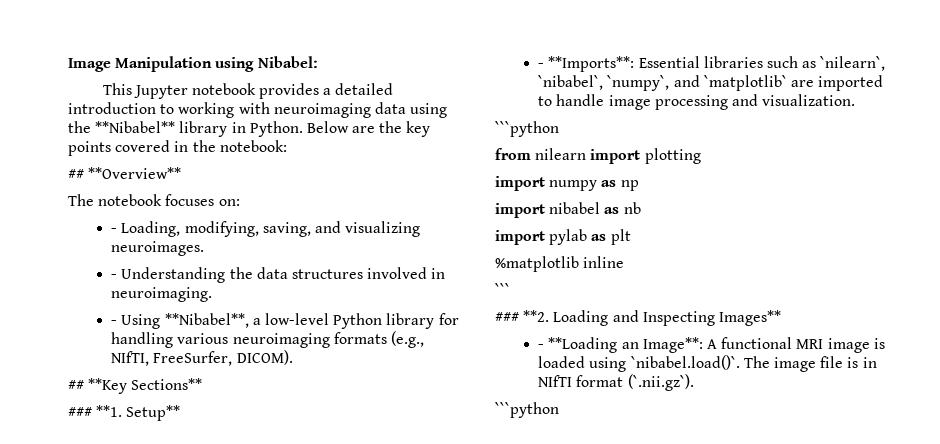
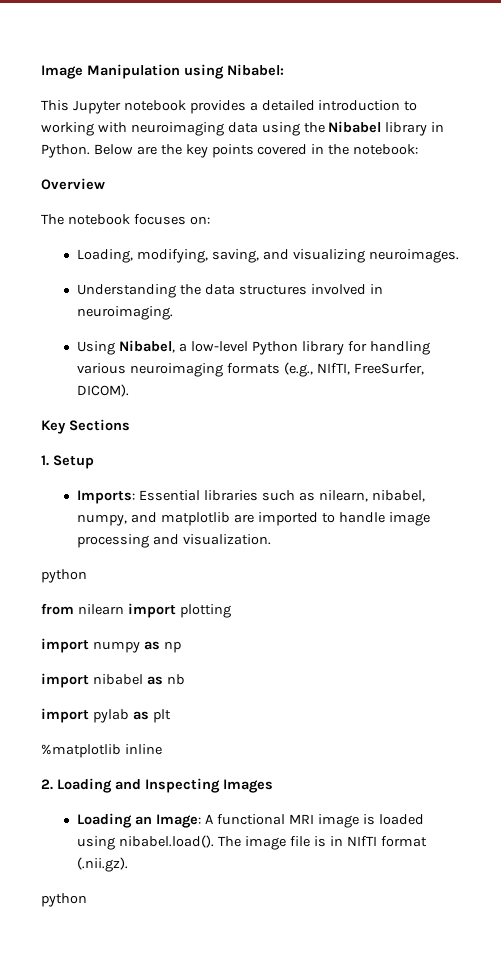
- This Jupyter notebook provides a detailed introduction to working with neuroimaging data using the **Nibabel** library in Python.
+ This Jupyter notebook provides a detailed introduction to working with neuroimaging data using the Nibabel library in Python.
- ## **Overview**
+ Overview
- - Loading, modifying, saving, and visualizing neuroimages.
+ Loading, modifying, saving, and visualizing neuroimages.
- - Understanding the data structures involved in neuroimaging.
+ Understanding the data structures involved in neuroimaging.
- - Using **Nibabel**, a low-level Python library for handling various neuroimaging formats (e.g., NIfTI, FreeSurfer, DICOM).
+ Using Nibabel, a low-level Python library for handling various neuroimaging formats (e.g., NIfTI, FreeSurfer, DICOM).
- ## **Key Sections**
- ### **1. Setup**
- - **Imports**: Essential libraries such as `nilearn`, `nibabel`, `numpy`, and `matplotlib` are imported to handle image processing and visualization.
- ```python
+ Key Sections
+ 1. Setup
+ Imports: Essential libraries such as nilearn, nibabel, numpy, and matplotlib are imported to handle image processing and visualization.
+ python
- ```
- ### **2. Loading and Inspecting Images**
- - **Loading an Image**: A functional MRI image is loaded using `nibabel.load()`. The image file is in NIfTI format (`.nii.gz`).
- ```python
+ 2. Loading and Inspecting Images
+ Loading an Image: A functional MRI image is loaded using nibabel.load(). The image file is in NIfTI format (.nii.gz).
+ python

